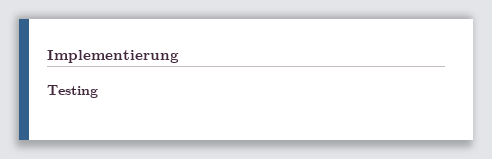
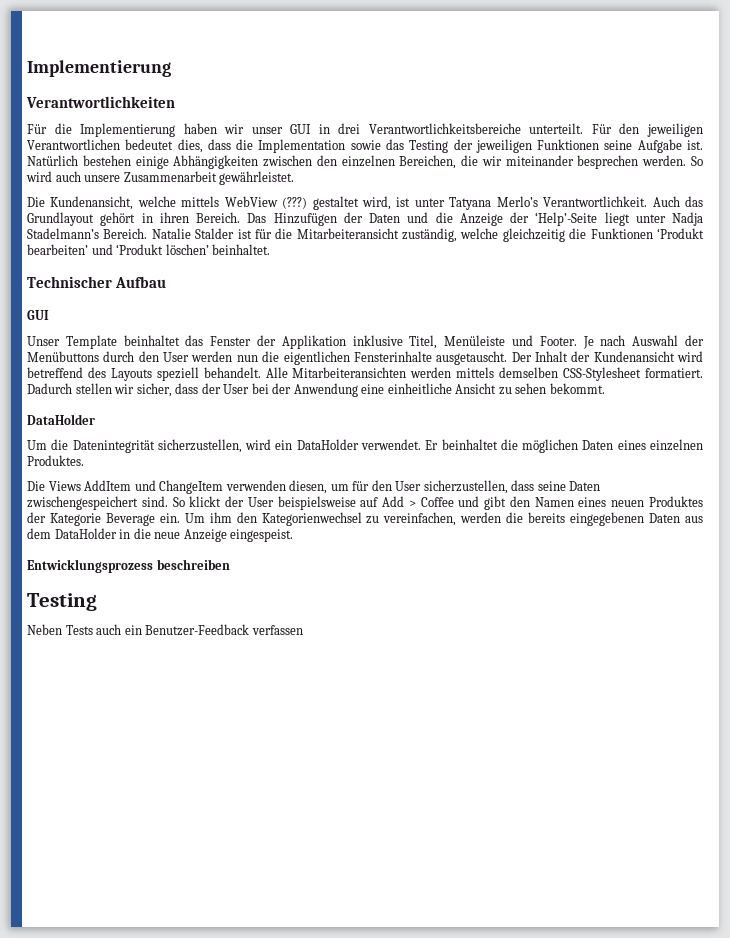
+ Verantwortlichkeiten
+ Für die Implementierung haben wir unser GUI in drei Verantwortlichkeitsbereiche unterteilt. Für den jeweiligen Verantwortlichen bedeutet dies, dass die Implementation sowie das Testing der jeweiligen Funktionen seine Aufgabe ist. Natürlich bestehen einige Abhängigkeiten zwischen den einzelnen Bereichen, die wir miteinander besprechen werden. So wird auch unsere Zusammenarbeit gewährleistet.
+ Die Kundenansicht, welche mittels WebView (???) gestaltet wird, ist unter Tatyana Merlo’s Verantwortlichkeit. Auch das Grundlayout gehört in ihren Bereich. Das Hinzufügen der Daten und die Anzeige der ‘Help’-Seite liegt unter Nadja Stadelmann’s Bereich. Natalie Stalder ist für die Mitarbeiteransicht zuständig, welche gleichzeitig die Funktionen ‘Produkt bearbeiten’ und ‘Produkt löschen’ beinhaltet.
+ Technischer Aufbau
+ GUI
+ Unser Template beinhaltet das Fenster der Applikation inklusive Titel, Menüleiste und Footer. Je nach Auswahl der Menübuttons durch den User werden nun die eigentlichen Fensterinhalte ausgetauscht. Der Inhalt der Kundenansicht wird betreffend des Layouts speziell behandelt. Alle Mitarbeiteransichten werden mittels demselben CSS-Stylesheet formatiert. Dadurch stellen wir sicher, dass der User bei der Anwendung eine einheitliche Ansicht zu sehen bekommt.
+ DataHolder
+ Um die Datenintegrität sicherzustellen, wird ein DataHolder verwendet. Er beinhaltet die möglichen Daten eines einzelnen Produktes.
+ Die Views AddItem und ChangeItem verwenden diesen, um für den User sicherzustellen, dass seine Daten zwischengespeichert sind. So klickt der User beispielsweise auf Add > Coffee und gibt den Namen eines neuen Produktes der Kategorie Beverage ein. Um ihm den Kategorienwechsel zu vereinfachen, werden die bereits eingegebenen Daten aus dem DataHolder in die neue Anzeige eingespeist.
+ Entwicklungsprozess beschreiben
  Testing
+ Neben Tests auch ein Benutzer-Feedback verfassen

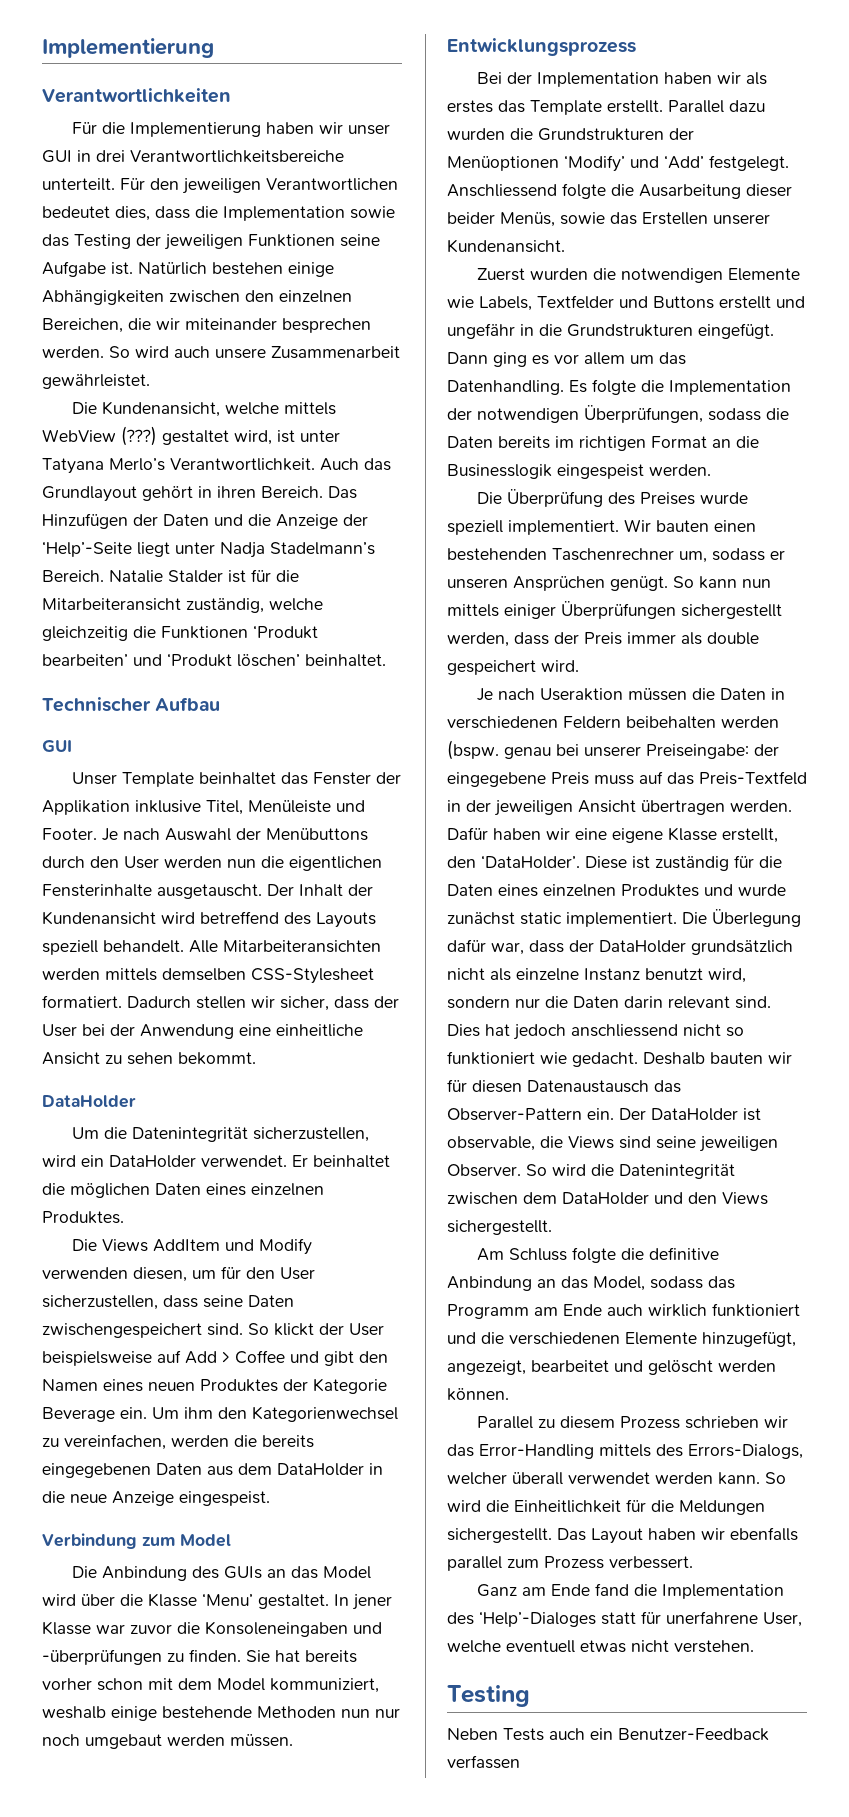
- Die Views AddItem und ChangeItem verwenden diesen, um für den User sicherzustellen, dass seine Daten zwischengespeichert sind.
+ Die Views AddItem und Modify verwenden diesen, um für den User sicherzustellen, dass seine Daten zwischengespeichert sind.
- Entwicklungsprozess beschreiben
+ Verbindung zum Model
+ Die Anbindung des GUIs an das Model wird über die Klasse ‘Menu’ gestaltet. In jener Klasse war zuvor die Konsoleneingaben und -überprüfungen zu finden. Sie hat bereits vorher schon mit dem Model kommuniziert, weshalb einige bestehende Methoden nun nur noch umgebaut werden müssen.
+ Entwicklungsprozess
+ Bei der Implementation haben wir als erstes das Template erstellt. Parallel dazu wurden die Grundstrukturen der Menüoptionen ‘Modify’ und ‘Add’ festgelegt. Anschliessend folgte die Ausarbeitung dieser beider Menüs, sowie das Erstellen unserer Kundenansicht.
+ Zuerst wurden die notwendigen Elemente wie Labels, Textfelder und Buttons erstellt und ungefähr in die Grundstrukturen eingefügt. Dann ging es vor allem um das Datenhandling. Es folgte die Implementation der notwendigen Überprüfungen, sodass die Daten bereits im richtigen Format an die Businesslogik eingespeist werden.
+ Die Überprüfung des Preises wurde speziell implementiert. Wir bauten einen bestehenden Taschenrechner um, sodass er unseren Ansprüchen genügt. So kann nun mittels einiger Überprüfungen sichergestellt werden, dass der Preis immer als double gespeichert wird.
+ Je nach Useraktion müssen die Daten in verschiedenen Feldern beibehalten werden (bspw. genau bei unserer Preiseingabe: der eingegebene Preis muss auf das Preis-Textfeld in der jeweiligen Ansicht übertragen werden. Dafür haben wir eine eigene Klasse erstellt, den ‘DataHolder’. Diese ist zuständig für die Daten eines einzelnen Produktes und wurde zunächst static implementiert. Die Überlegung dafür war, dass der DataHolder grundsätzlich nicht als einzelne Instanz benutzt wird, sondern nur die Daten darin relevant sind. Dies hat jedoch anschliessend nicht so funktioniert wie gedacht. Deshalb bauten wir für diesen Datenaustausch das Observer-Pattern ein. Der DataHolder ist observable, die Views sind seine jeweiligen Observer. So wird die Datenintegrität zwischen dem DataHolder und den Views sichergestellt.
+ Am Schluss folgte die definitive Anbindung an das Model, sodass das Programm am Ende auch wirklich funktioniert und die verschiedenen Elemente hinzugefügt, angezeigt, bearbeitet und gelöscht werden können.
+ Parallel zu diesem Prozess schrieben wir das Error-Handling mittels des Errors-Dialogs, welcher überall verwendet werden kann. So wird die Einheitlichkeit für die Meldungen sichergestellt. Das Layout haben wir ebenfalls parallel zum Prozess verbessert.
+ Ganz am Ende fand die Implementation des ‘Help’-Dialoges statt für unerfahrene User, welche eventuell etwas nicht verstehen.

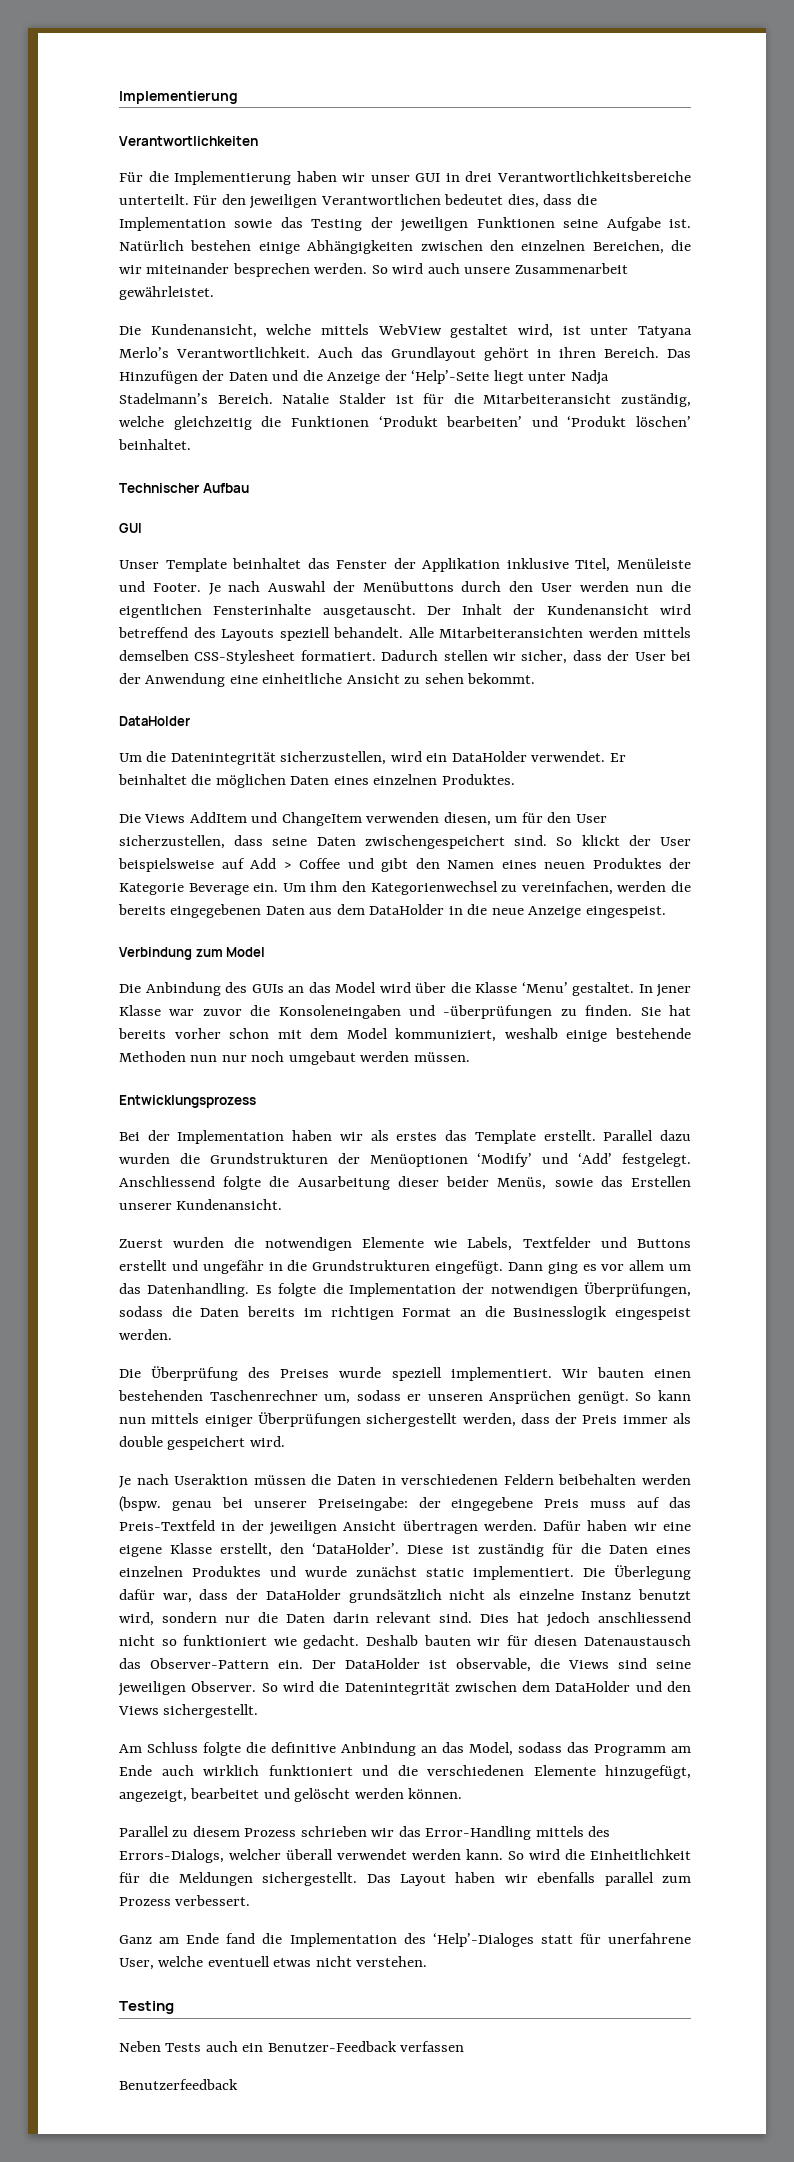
- Die Kundenansicht, welche mittels WebView (???) gestaltet wird, ist unter Tatyana Merlo’s Verantwortlichkeit.
+ Die Kundenansicht, welche mittels WebView gestaltet wird, ist unter Tatyana Merlo’s Verantwortlichkeit.
- Die Views AddItem und Modify verwenden diesen, um für den User sicherzustellen, dass seine Daten zwischengespeichert sind.
+ Die Views AddItem und ChangeItem verwenden diesen, um für den User sicherzustellen, dass seine Daten zwischengespeichert sind.
+ Benutzerfeedback

